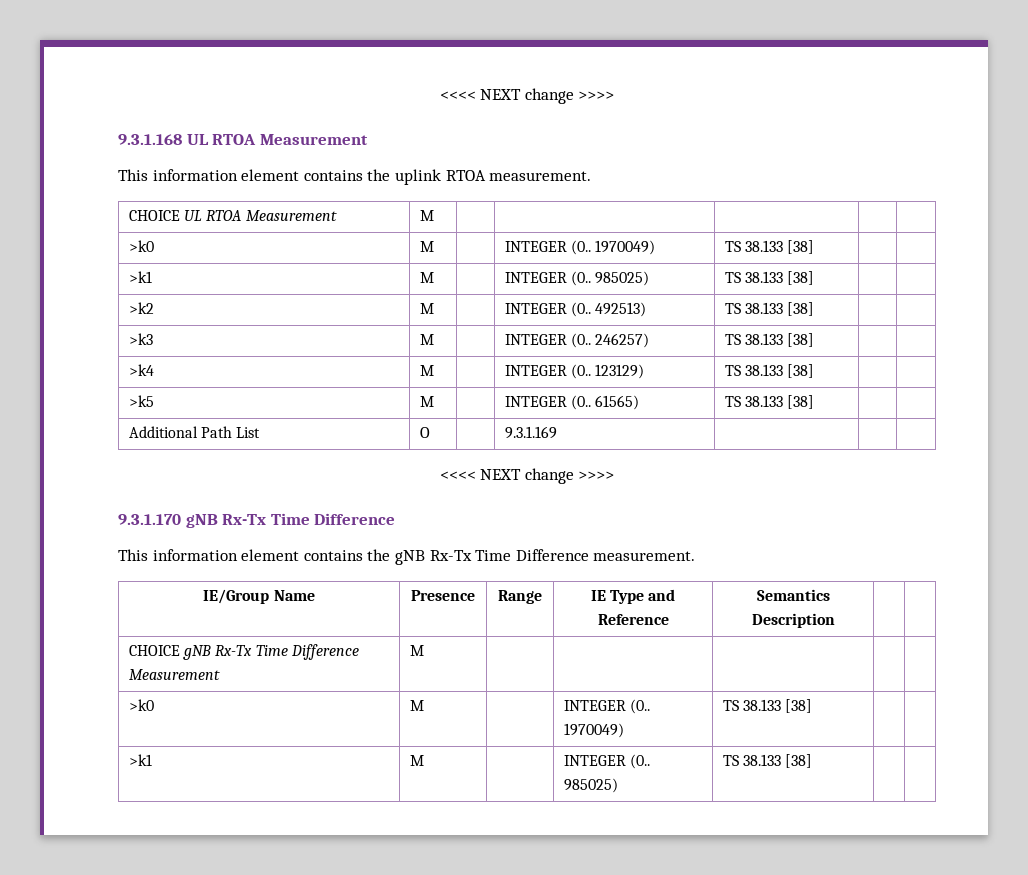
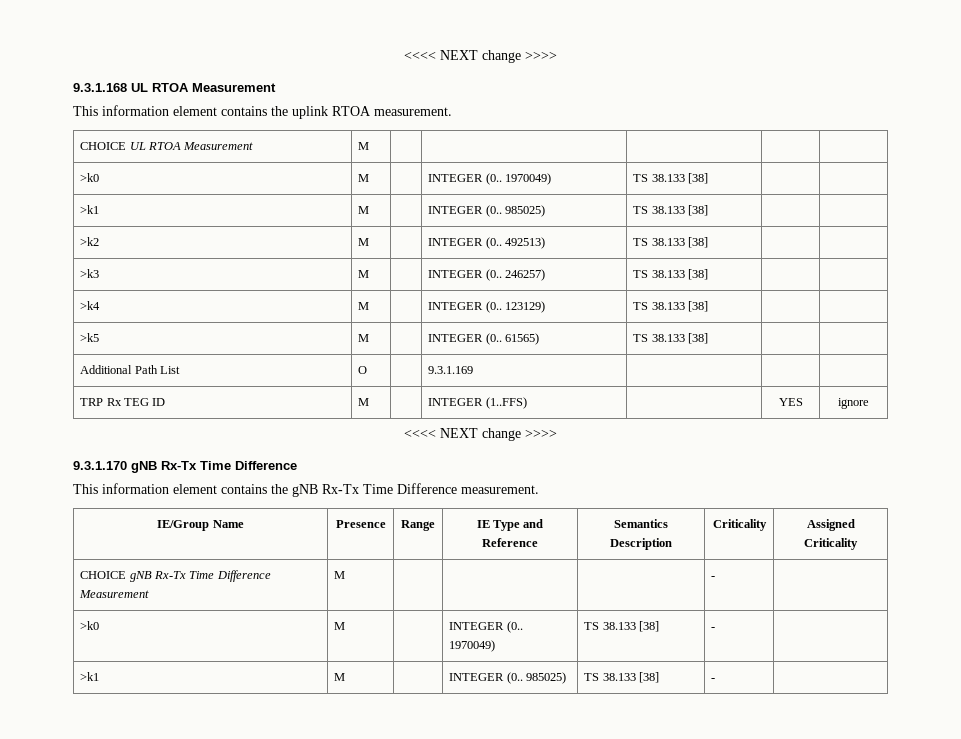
+ TRP Rx TEG ID | M | | INTEGER (1..FFS) | | YES | ignore
- IE/Group Name | Presence | Range | IE Type and Reference | Semantics Description | |
+ IE/Group Name | Presence | Range | IE Type and Reference | Semantics Description | Criticality | Assigned Criticality
- CHOICE gNB Rx-Tx Time Difference Measurement | M | | | | |
- >k0 | M | | INTEGER (0.. 1970049) | TS 38.133 [38] | |
- >k1 | M | | INTEGER (0.. 985025) | TS 38.133 [38] | |
+ CHOICE gNB Rx-Tx Time Difference Measurement | M | | | | - |
+ >k0 | M | | INTEGER (0.. 1970049) | TS 38.133 [38] | - |
+ >k1 | M | | INTEGER (0.. 985025) | TS 38.133 [38] | - |

